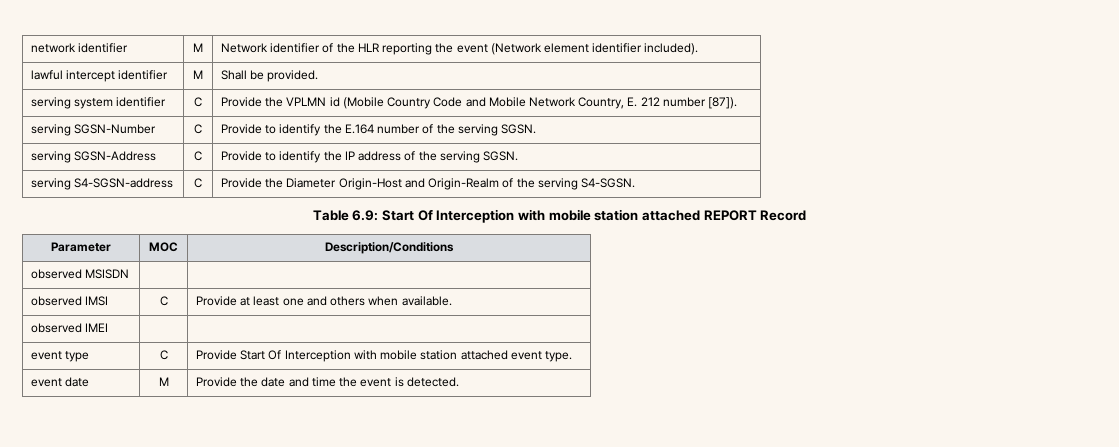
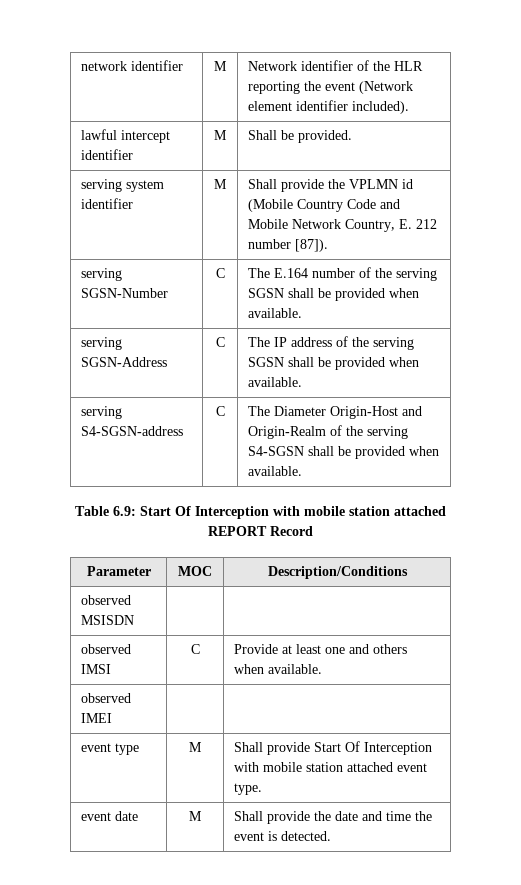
- serving system identifier | C | Provide the VPLMN id (Mobile Country Code and Mobile Network Country, E. 212 number [87]).
+ serving system identifier | M | Shall provide the VPLMN id (Mobile Country Code and Mobile Network Country, E. 212 number [87]).
- serving SGSN-Number | C | Provide to identify the E.164 number of the serving SGSN.
+ serving SGSN-Number | C | The E.164 number of the serving SGSN shall be provided when available.
- serving SGSN-Address | C | Provide to identify the IP address of the serving SGSN.
+ serving SGSN-Address | C | The IP address of the serving SGSN shall be provided when available.
- serving S4-SGSN-address | C | Provide the Diameter Origin-Host and Origin-Realm of the serving S4-SGSN.
+ serving S4-SGSN-address | C | The Diameter Origin-Host and Origin-Realm of the serving S4-SGSN shall be provided when available.
- event type | C | Provide Start Of Interception with mobile station attached event type.
+ event type | M | Shall provide Start Of Interception with mobile station attached event type.
- event date | M | Provide the date and time the event is detected.
+ event date | M | Shall provide the date and time the event is detected.

